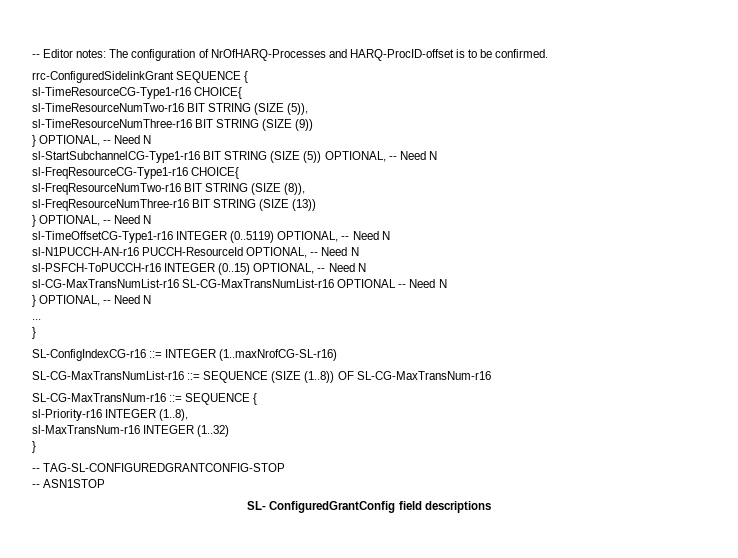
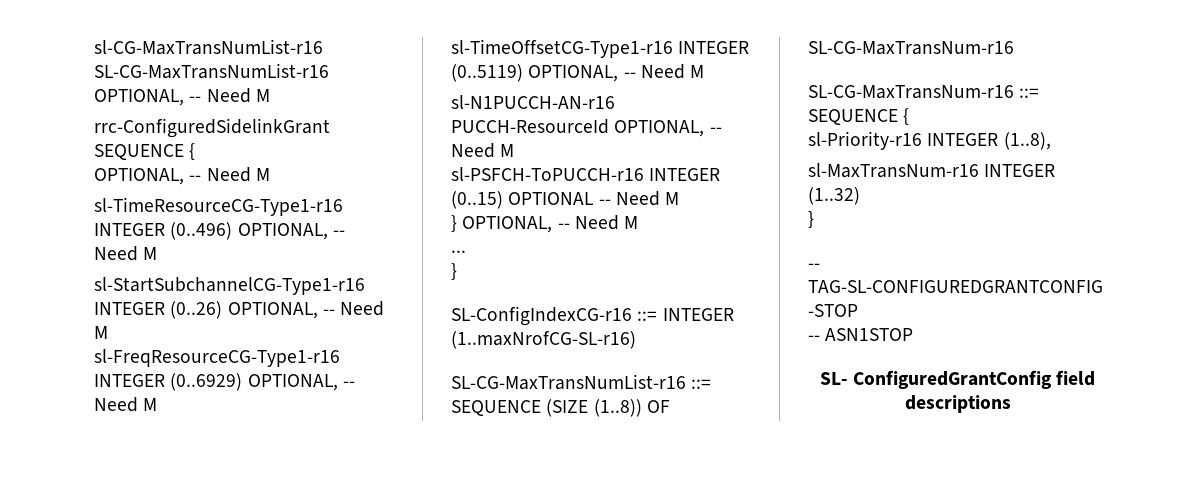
- -- Editor notes: The configuration of NrOfHARQ-Processes and HARQ-ProcID-offset is to be confirmed.
+ sl-CG-MaxTransNumList-r16 SL-CG-MaxTransNumList-r16 OPTIONAL, -- Need M
  rrc-ConfiguredSidelinkGrant SEQUENCE {
- sl-TimeResourceCG-Type1-r16 CHOICE{
- sl-TimeResourceNumTwo-r16 BIT STRING (SIZE (5)),
- sl-TimeResourceNumThree-r16 BIT STRING (SIZE (9))
- } OPTIONAL, -- Need N
- sl-StartSubchannelCG-Type1-r16 BIT STRING (SIZE (5)) OPTIONAL, -- Need N
- sl-FreqResourceCG-Type1-r16 CHOICE{
- sl-FreqResourceNumTwo-r16 BIT STRING (SIZE (8)),
- sl-FreqResourceNumThree-r16 BIT STRING (SIZE (13))
- } OPTIONAL, -- Need N
+ OPTIONAL, -- Need M
+ sl-TimeResourceCG-Type1-r16 INTEGER (0..496) OPTIONAL, -- Need M
+ sl-StartSubchannelCG-Type1-r16 INTEGER (0..26) OPTIONAL, -- Need M
+ sl-FreqResourceCG-Type1-r16 INTEGER (0..6929) OPTIONAL, -- Need M
- sl-TimeOffsetCG-Type1-r16 INTEGER (0..5119) OPTIONAL, -- Need N
+ sl-TimeOffsetCG-Type1-r16 INTEGER (0..5119) OPTIONAL, -- Need M
- sl-N1PUCCH-AN-r16 PUCCH-ResourceId OPTIONAL, -- Need N
+ sl-N1PUCCH-AN-r16 PUCCH-ResourceId OPTIONAL, -- Need M
- sl-PSFCH-ToPUCCH-r16 INTEGER (0..15) OPTIONAL, -- Need N
- sl-CG-MaxTransNumList-r16 SL-CG-MaxTransNumList-r16 OPTIONAL -- Need N
- } OPTIONAL, -- Need N
+ sl-PSFCH-ToPUCCH-r16 INTEGER (0..15) OPTIONAL -- Need M
+ } OPTIONAL, -- Need M

